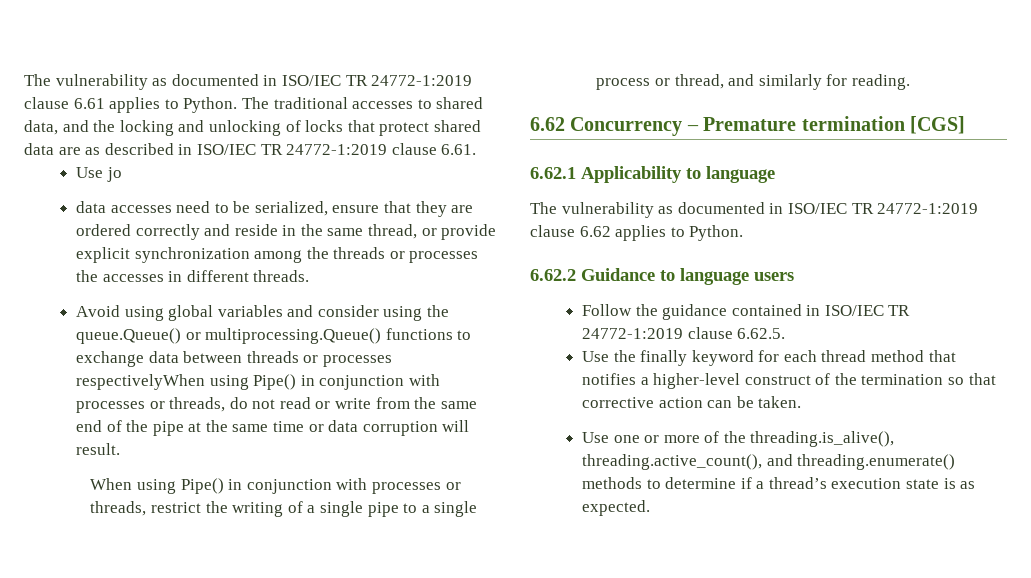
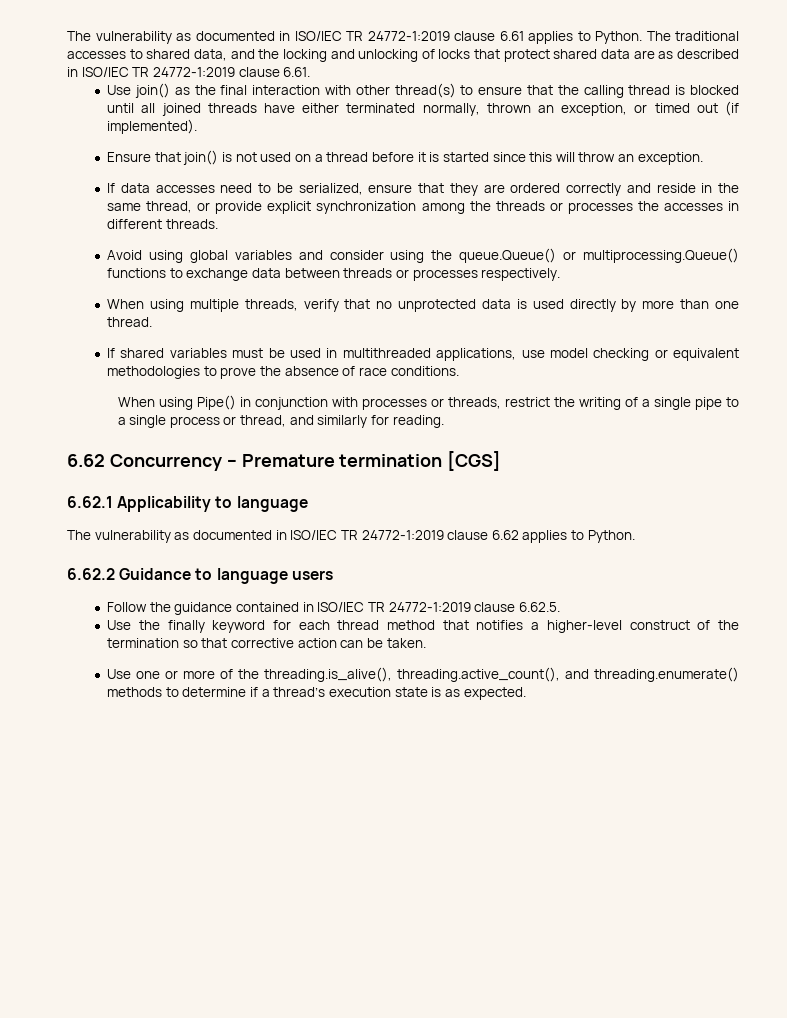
- Use jo
- data accesses need to be serialized, ensure that they are ordered correctly and reside in the same thread, or provide explicit synchronization among the threads or processes the accesses in different threads.
+ Use join() as the final interaction with other thread(s) to ensure that the calling thread is blocked until all joined threads have either terminated normally, thrown an exception, or timed out (if implemented).
+ Ensure that join() is not used on a thread before it is started since this will throw an exception.
+ If data accesses need to be serialized, ensure that they are ordered correctly and reside in the same thread, or provide explicit synchronization among the threads or processes the accesses in different threads.
- Avoid using global variables and consider using the queue.Queue() or multiprocessing.Queue() functions to exchange data between threads or processes respectivelyWhen using Pipe() in conjunction with processes or threads, do not read or write from the same end of the pipe at the same time or data corruption will result.
+ Avoid using global variables and consider using the queue.Queue() or multiprocessing.Queue() functions to exchange data between threads or processes respectively.
+ When using multiple threads, verify that no unprotected data is used directly by more than one thread.
+ If shared variables must be used in multithreaded applications, use model checking or equivalent methodologies to prove the absence of race conditions.

